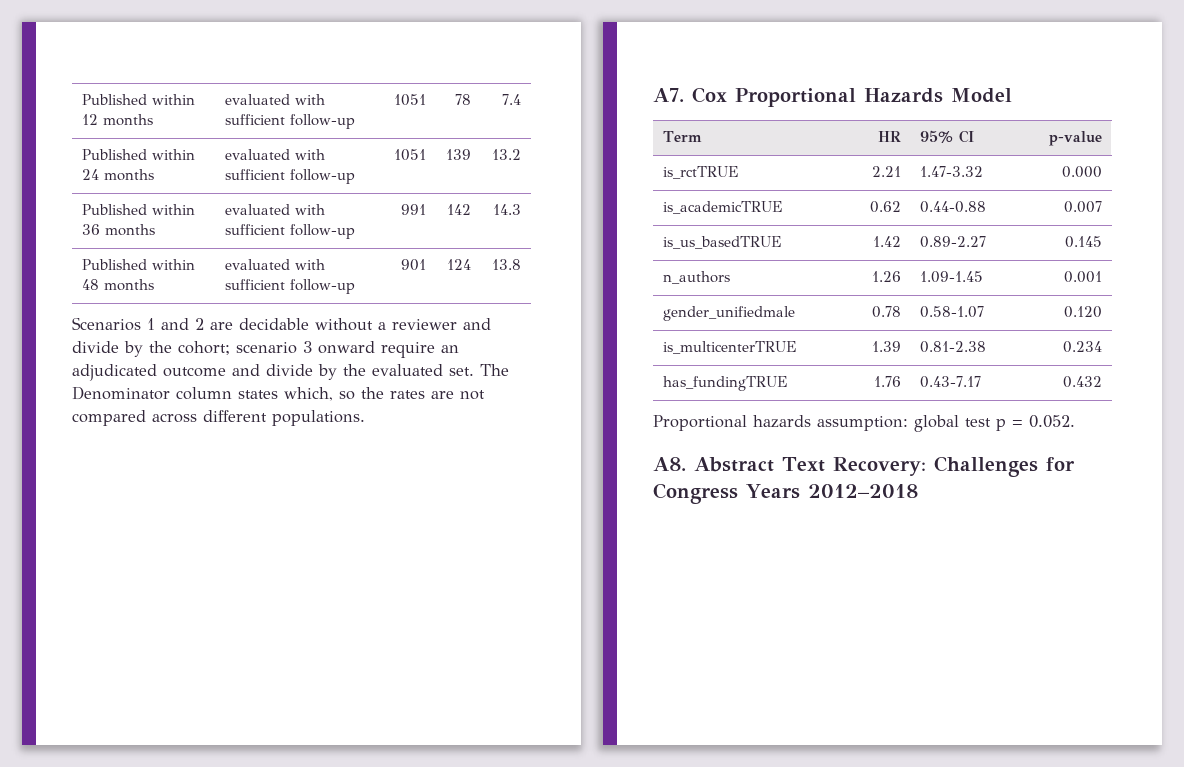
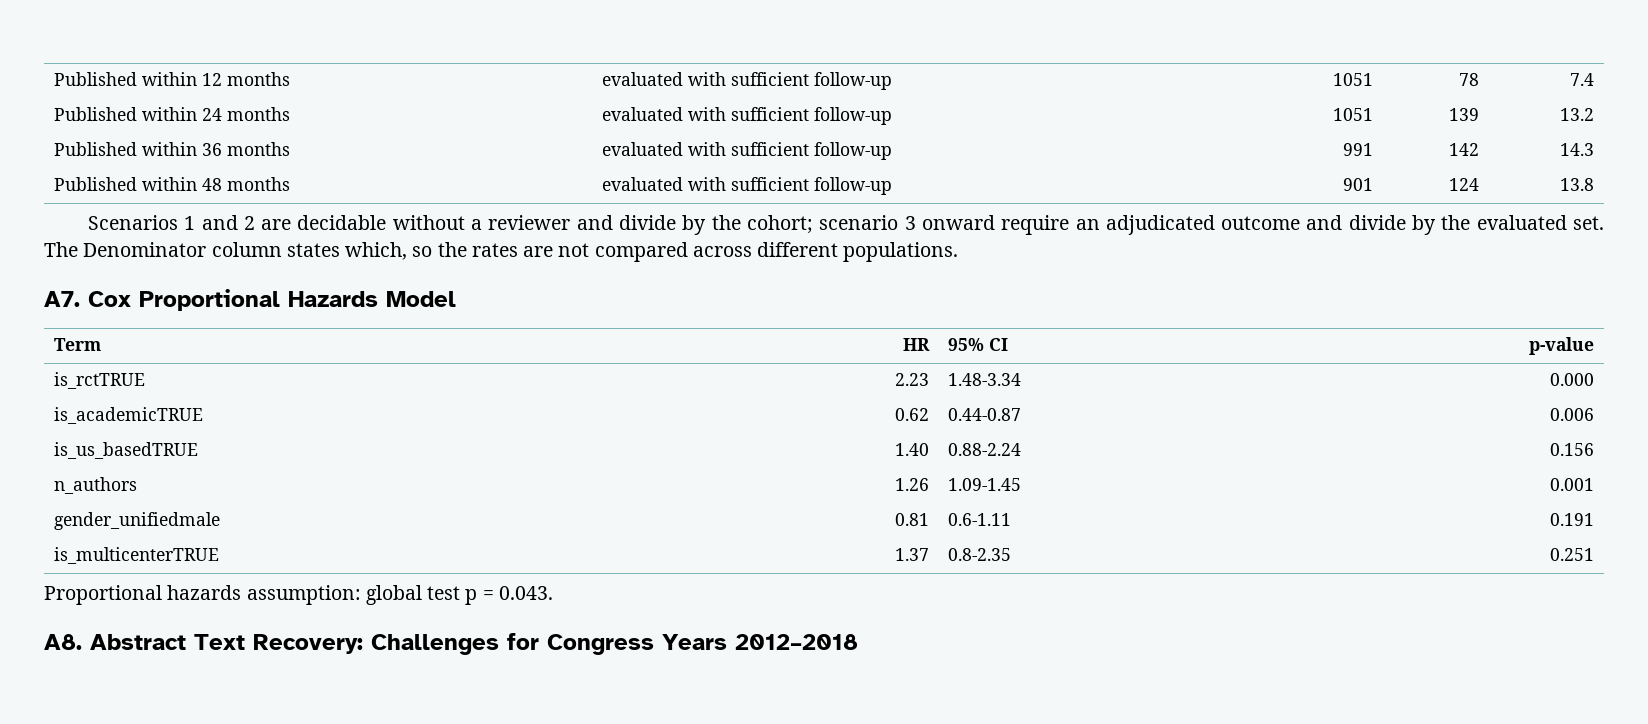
- is_rctTRUE | 2.21 | 1.47-3.32 | 0.000
+ is_rctTRUE | 2.23 | 1.48-3.34 | 0.000
- is_academicTRUE | 0.62 | 0.44-0.88 | 0.007
+ is_academicTRUE | 0.62 | 0.44-0.87 | 0.006
- is_us_basedTRUE | 1.42 | 0.89-2.27 | 0.145
+ is_us_basedTRUE | 1.40 | 0.88-2.24 | 0.156
- gender_unifiedmale | 0.78 | 0.58-1.07 | 0.120
- is_multicenterTRUE | 1.39 | 0.81-2.38 | 0.234
- has_fundingTRUE | 1.76 | 0.43-7.17 | 0.432
+ gender_unifiedmale | 0.81 | 0.6-1.11 | 0.191
+ is_multicenterTRUE | 1.37 | 0.8-2.35 | 0.251
- Proportional hazards assumption: global test p = 0.052.
+ Proportional hazards assumption: global test p = 0.043.

